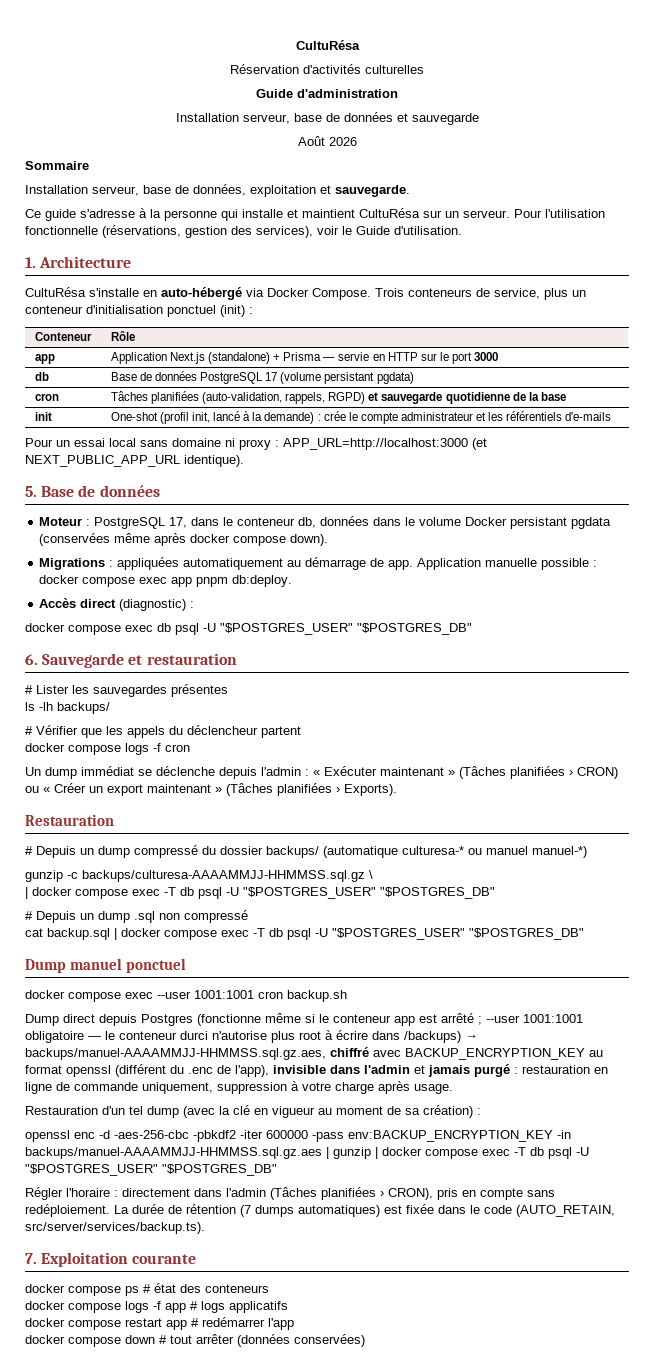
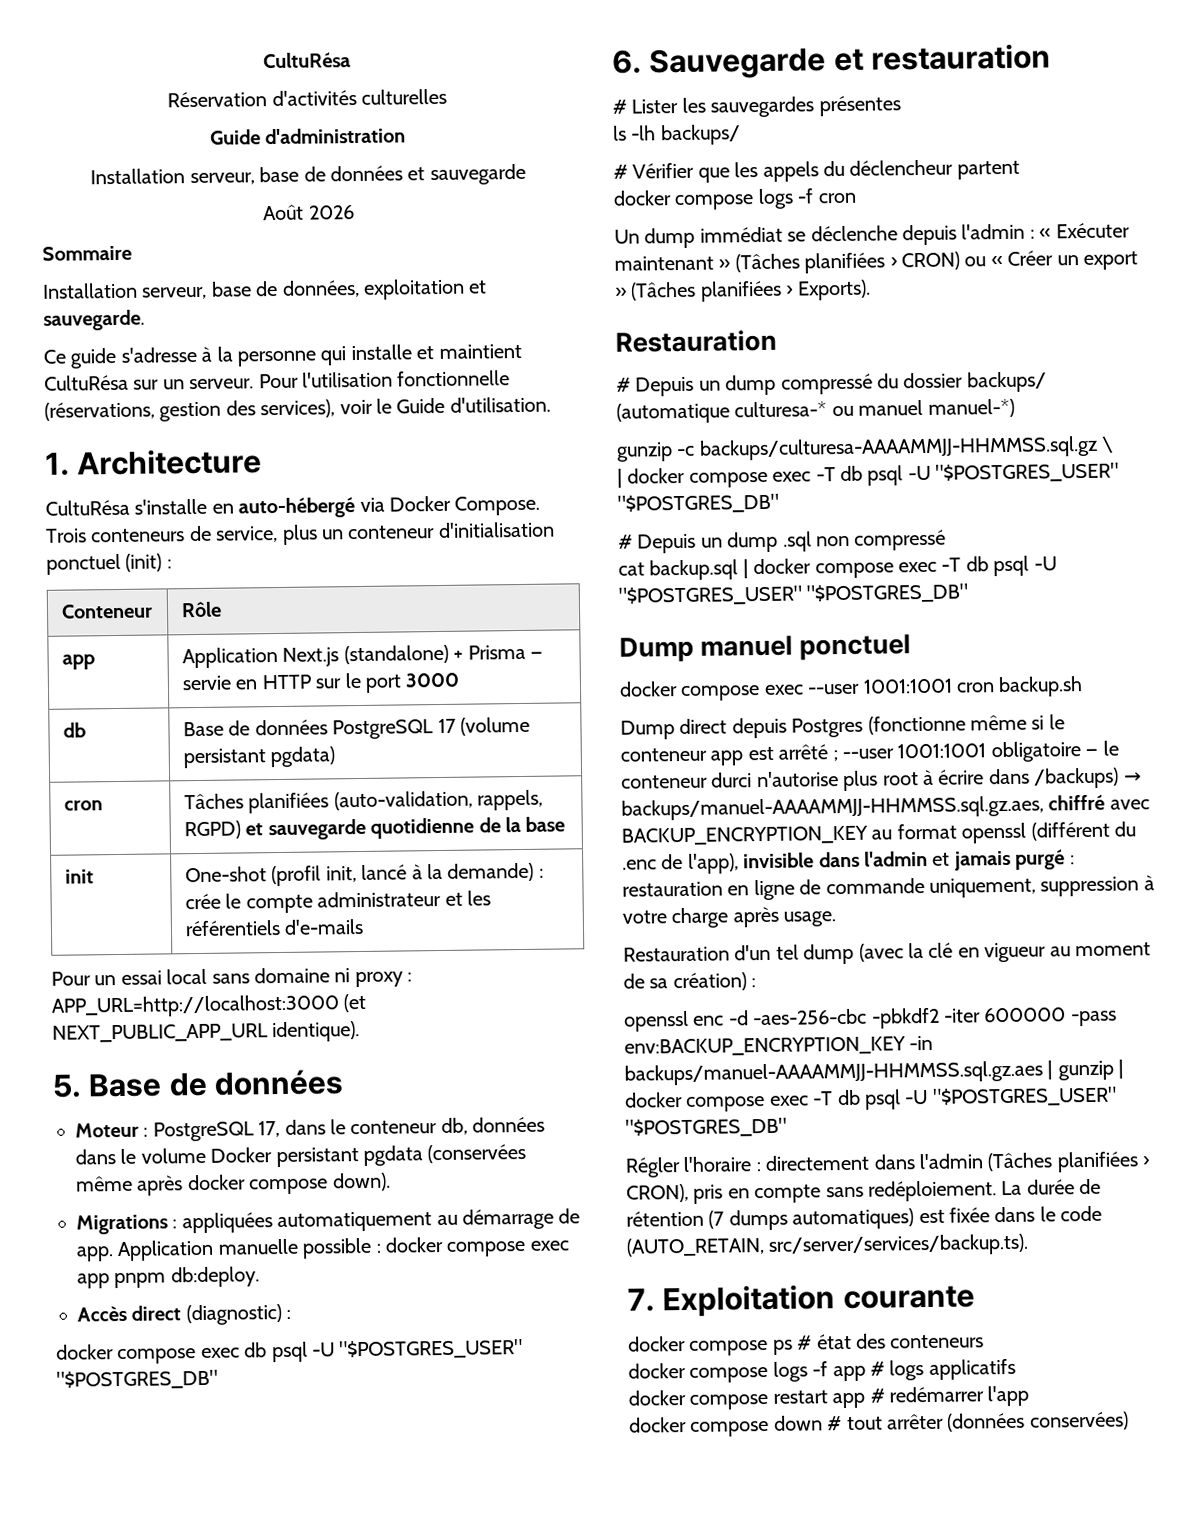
- Un dump immédiat se déclenche depuis l'admin : « Exécuter maintenant » (Tâches planifiées › CRON) ou « Créer un export maintenant » (Tâches planifiées › Exports).
+ Un dump immédiat se déclenche depuis l'admin : « Exécuter maintenant » (Tâches planifiées › CRON) ou « Créer un export » (Tâches planifiées › Exports).

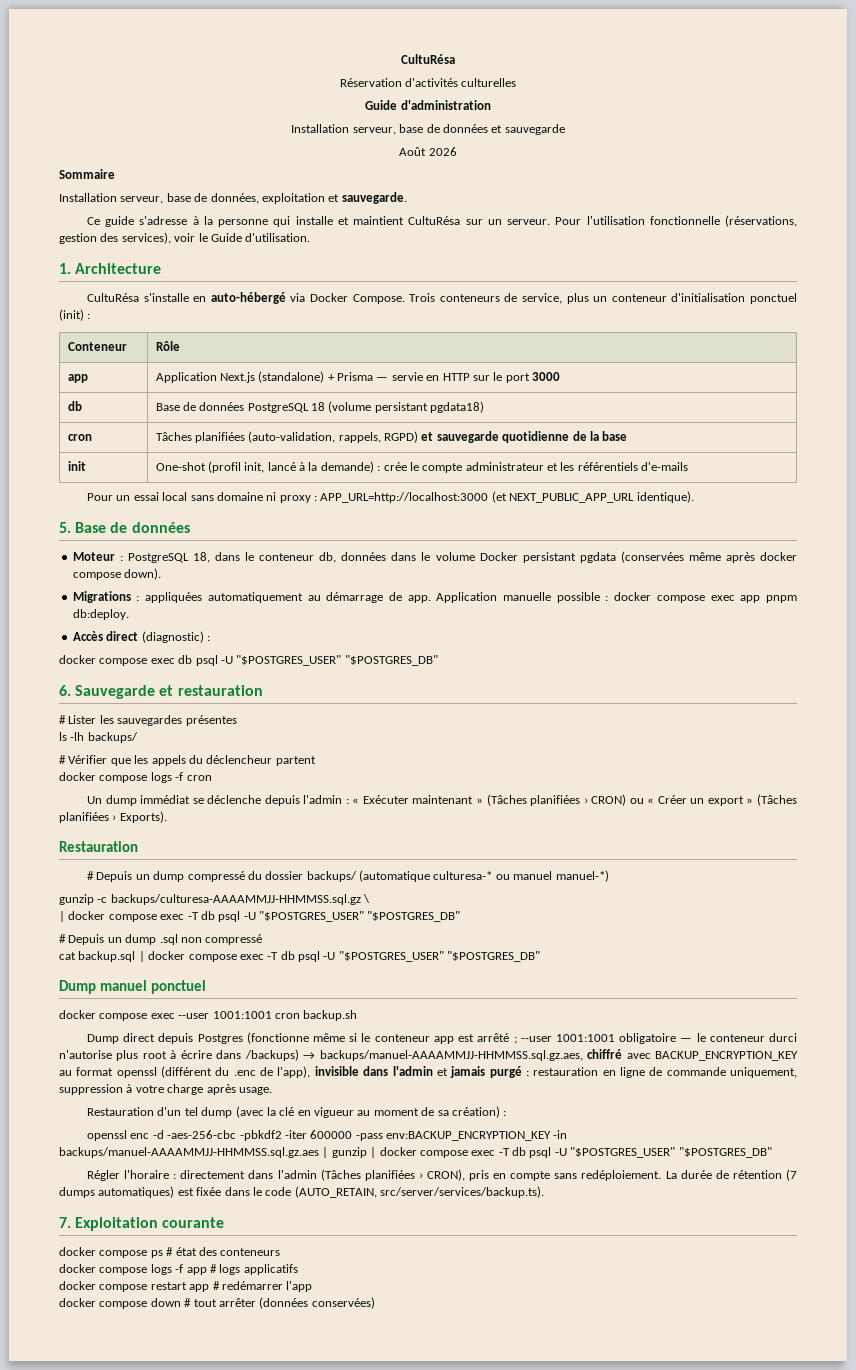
- db | Base de données PostgreSQL 17 (volume persistant pgdata)
+ db | Base de données PostgreSQL 18 (volume persistant pgdata18)
- Moteur : PostgreSQL 17, dans le conteneur db, données dans le volume Docker persistant pgdata (conservées même après docker compose down).
+ Moteur : PostgreSQL 18, dans le conteneur db, données dans le volume Docker persistant pgdata (conservées même après docker compose down).

